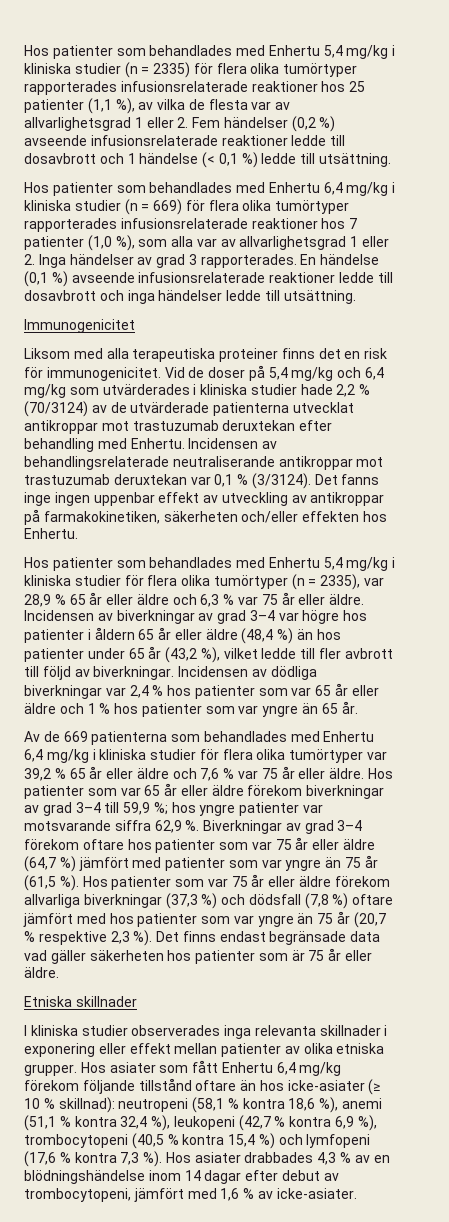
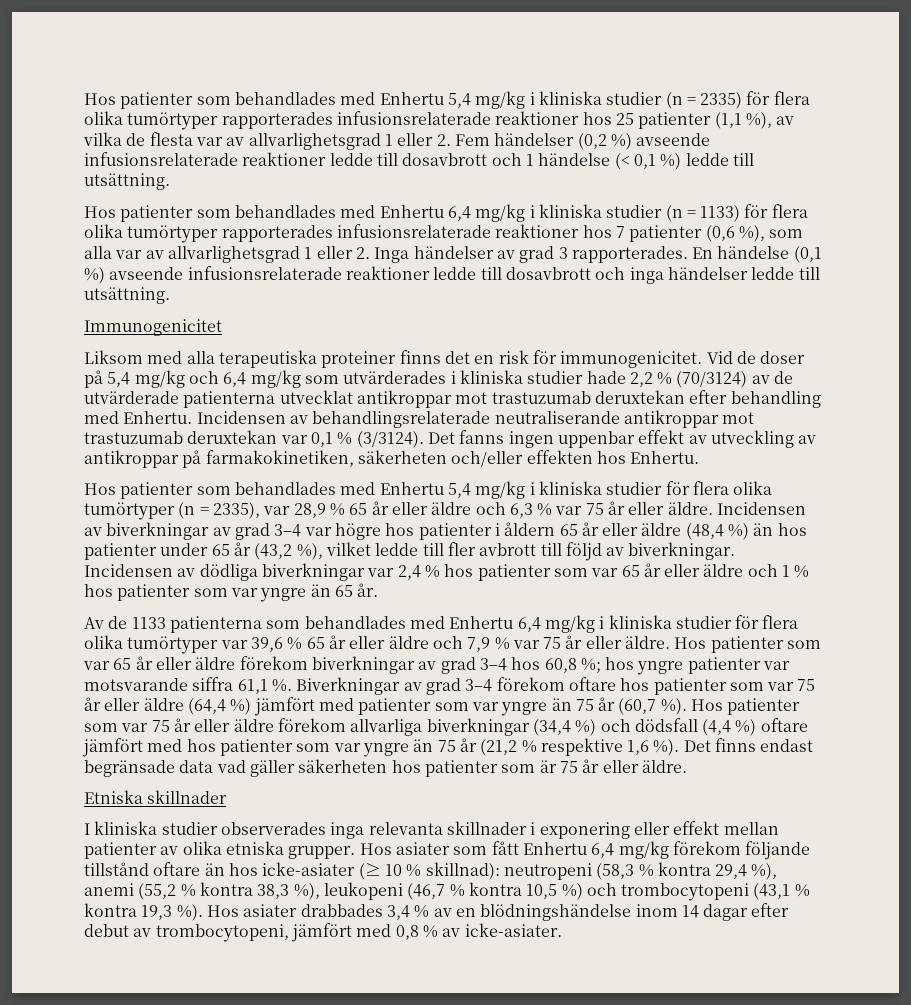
- Hos patienter som behandlades med Enhertu 6,4 mg/kg i kliniska studier (n = 669) för flera olika tumörtyper rapporterades infusionsrelaterade reaktioner hos 7 patienter (1,0 %), som alla var av allvarlighetsgrad 1 eller 2. Inga händelser av grad 3 rapporterades.
+ Hos patienter som behandlades med Enhertu 6,4 mg/kg i kliniska studier (n = 1133) för flera olika tumörtyper rapporterades infusionsrelaterade reaktioner hos 7 patienter (0,6 %), som alla var av allvarlighetsgrad 1 eller 2. Inga händelser av grad 3 rapporterades.
- Det fanns inge ingen uppenbar effekt av utveckling av antikroppar på farmakokinetiken, säkerheten och/eller effekten hos Enhertu.
+ Det fanns ingen uppenbar effekt av utveckling av antikroppar på farmakokinetiken, säkerheten och/eller effekten hos Enhertu.
- Av de 669 patienterna som behandlades med Enhertu 6,4 mg/kg i kliniska studier för flera olika tumörtyper var 39,2 % 65 år eller äldre och 7,6 % var 75 år eller äldre.
+ Av de 1133 patienterna som behandlades med Enhertu 6,4 mg/kg i kliniska studier för flera olika tumörtyper var 39,6 % 65 år eller äldre och 7,9 % var 75 år eller äldre.
- Hos patienter som var 65 år eller äldre förekom biverkningar av grad 3–4 till 59,9 %; hos yngre patienter var motsvarande siffra 62,9 %.
+ Hos patienter som var 65 år eller äldre förekom biverkningar av grad 3–4 hos 60,8 %; hos yngre patienter var motsvarande siffra 61,1 %.
- Biverkningar av grad 3–4 förekom oftare hos patienter som var 75 år eller äldre (64,7 %) jämfört med patienter som var yngre än 75 år (61,5 %).
+ Biverkningar av grad 3–4 förekom oftare hos patienter som var 75 år eller äldre (64,4 %) jämfört med patienter som var yngre än 75 år (60,7 %).
- Hos patienter som var 75 år eller äldre förekom allvarliga biverkningar (37,3 %) och dödsfall (7,8 %) oftare jämfört med hos patienter som var yngre än 75 år (20,7 % respektive 2,3 %).
+ Hos patienter som var 75 år eller äldre förekom allvarliga biverkningar (34,4 %) och dödsfall (4,4 %) oftare jämfört med hos patienter som var yngre än 75 år (21,2 % respektive 1,6 %).
- Hos asiater som fått Enhertu 6,4 mg/kg förekom följande tillstånd oftare än hos icke-asiater (≥ 10 % skillnad): neutropeni (58,1 % kontra 18,6 %), anemi (51,1 % kontra 32,4 %), leukopeni (42,7 % kontra 6,9 %), trombocytopeni (40,5 % kontra 15,4 %) och lymfopeni (17,6 % kontra 7,3 %).
+ Hos asiater som fått Enhertu 6,4 mg/kg förekom följande tillstånd oftare än hos icke-asiater (≥ 10 % skillnad): neutropeni (58,3 % kontra 29,4 %), anemi (55,2 % kontra 38,3 %), leukopeni (46,7 % kontra 10,5 %) och trombocytopeni (43,1 % kontra 19,3 %).
- Hos asiater drabbades 4,3 % av en blödningshändelse inom 14 dagar efter debut av trombocytopeni, jämfört med 1,6 % av icke-asiater.
+ Hos asiater drabbades 3,4 % av en blödningshändelse inom 14 dagar efter debut av trombocytopeni, jämfört med 0,8 % av icke-asiater.

